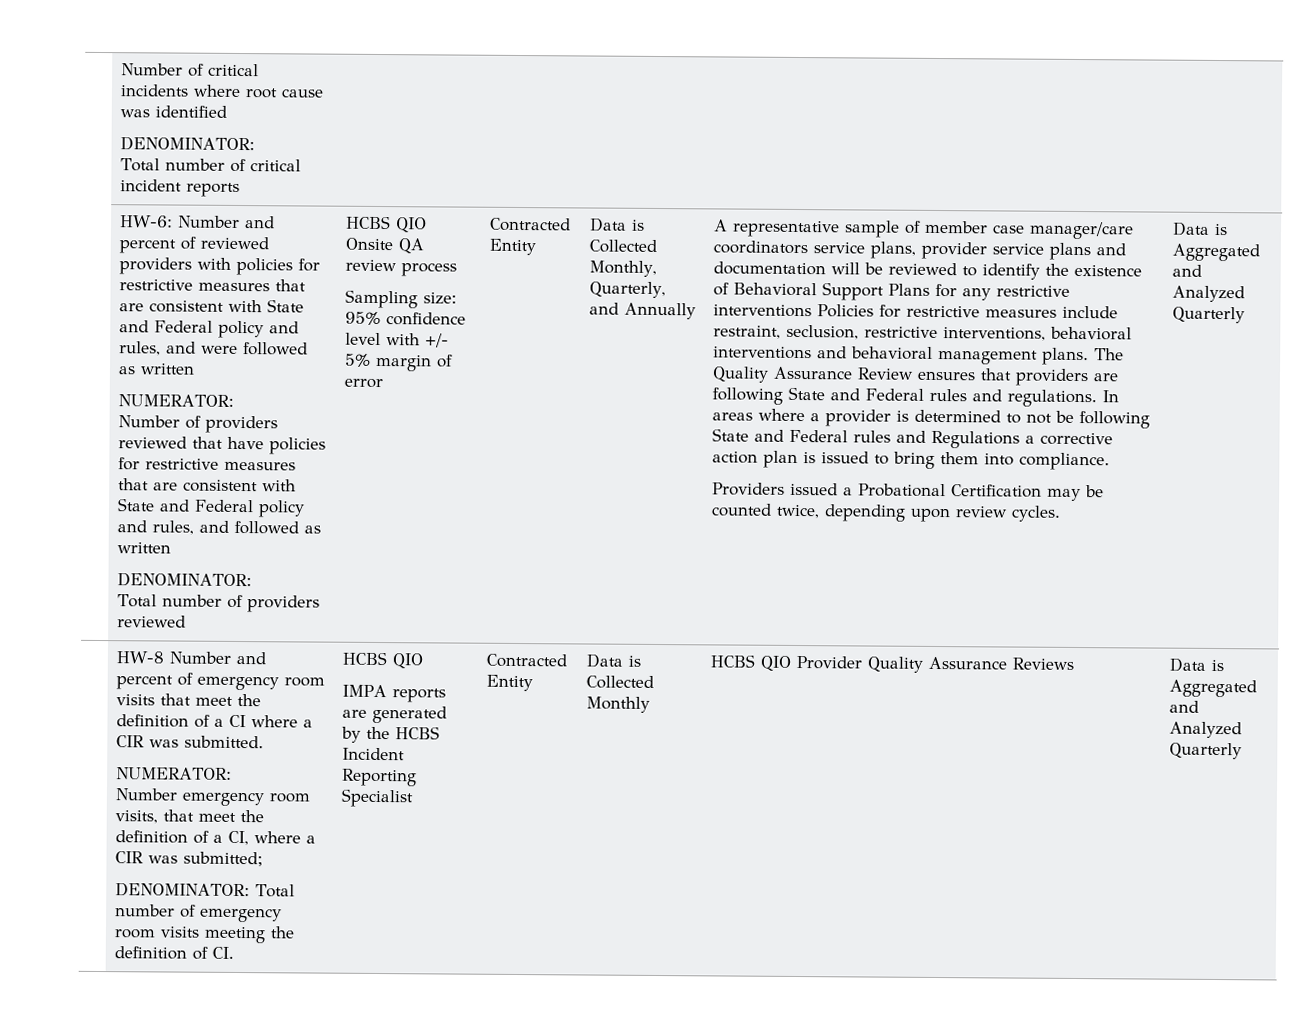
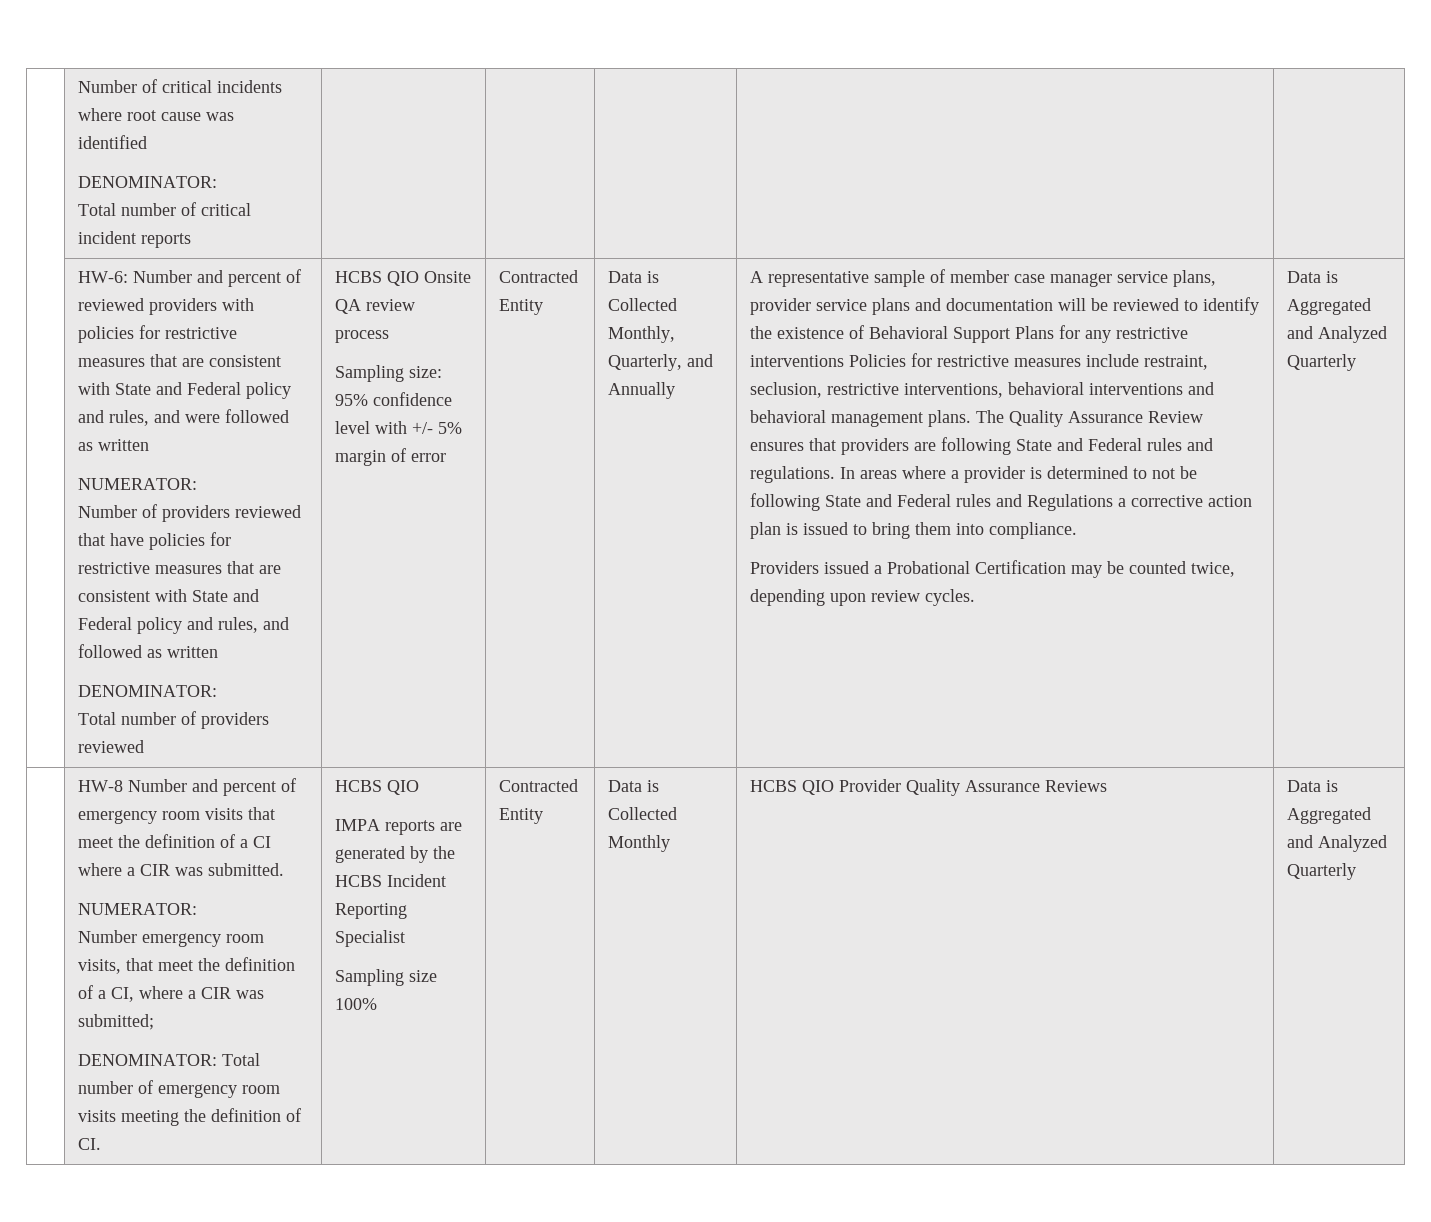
- A representative sample of member case manager/care coordinators service plans, provider service plans and documentation will be reviewed to identify the existence of Behavioral Support Plans for any restrictive interventions Policies for restrictive measures include restraint, seclusion, restrictive interventions, behavioral interventions and behavioral management plans.
+ A representative sample of member case manager service plans, provider service plans and documentation will be reviewed to identify the existence of Behavioral Support Plans for any restrictive interventions Policies for restrictive measures include restraint, seclusion, restrictive interventions, behavioral interventions and behavioral management plans.
+ Sampling size 100%

